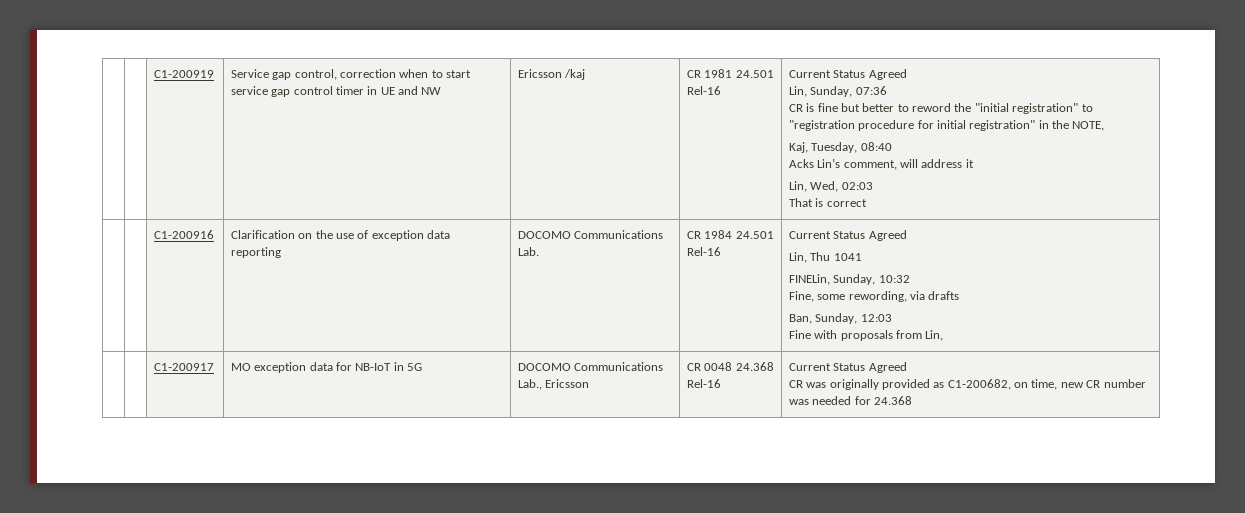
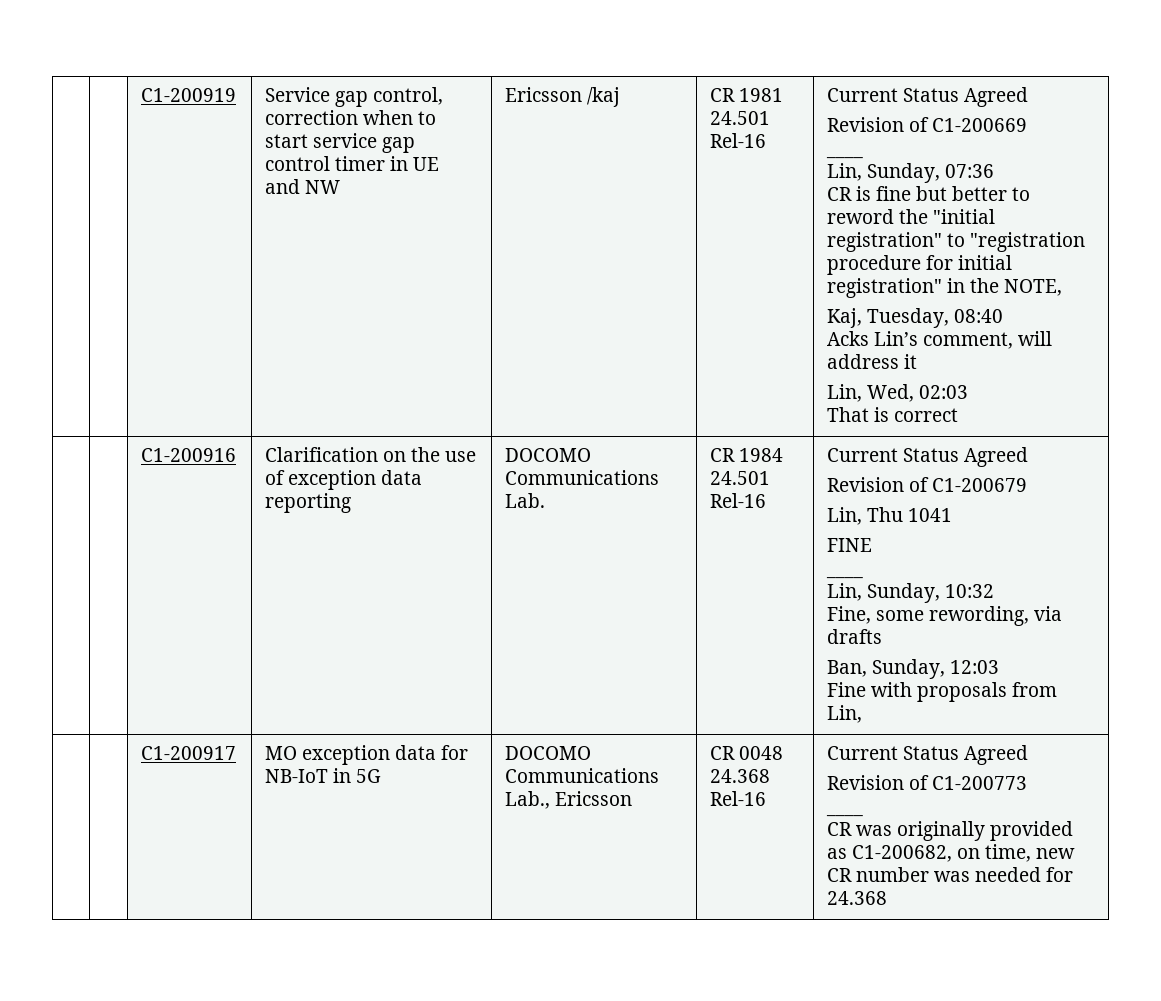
+ Revision of C1-200669
+ ____
+ Revision of C1-200679
- FINELin, Sunday, 10:32
+ FINE
+ ____
+ Lin, Sunday, 10:32
  | | C1-200917 | MO exception data for NB-IoT in 5G | DOCOMO Communications Lab., Ericsson | CR 0048 24.368 Rel-16 | Current Status Agreed
+ Revision of C1-200773
+ ____

